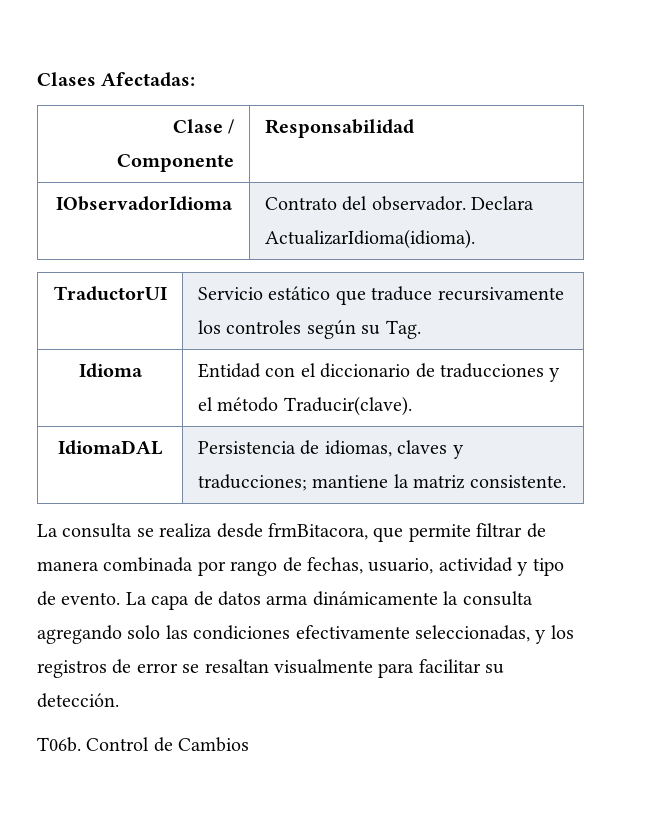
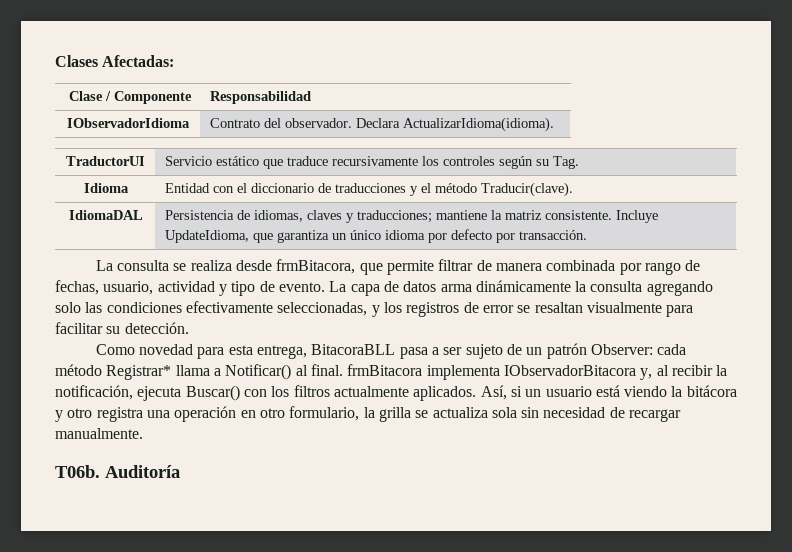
- IdiomaDAL | Persistencia de idiomas, claves y traducciones; mantiene la matriz consistente.
+ IdiomaDAL | Persistencia de idiomas, claves y traducciones; mantiene la matriz consistente. Incluye UpdateIdioma, que garantiza un único idioma por defecto por transacción.
- T06b. Control de Cambios
+ Como novedad para esta entrega, BitacoraBLL pasa a ser sujeto de un patrón Observer: cada método Registrar* llama a Notificar() al final. frmBitacora implementa IObservadorBitacora y, al recibir la notificación, ejecuta Buscar() con los filtros actualmente aplicados. Así, si un usuario está viendo la bitácora y otro registra una operación en otro formulario, la grilla se actualiza sola sin necesidad de recargar manualmente.
+ T06b. Auditoría

